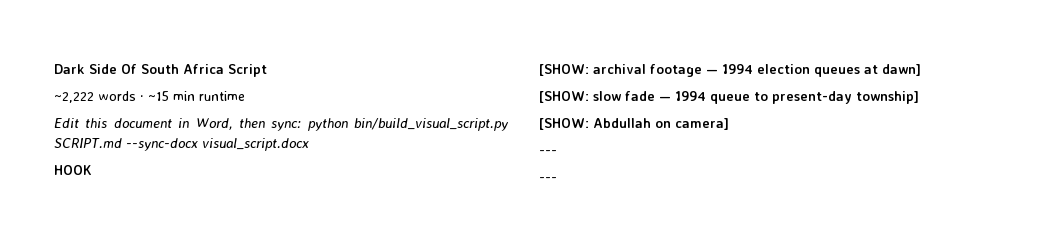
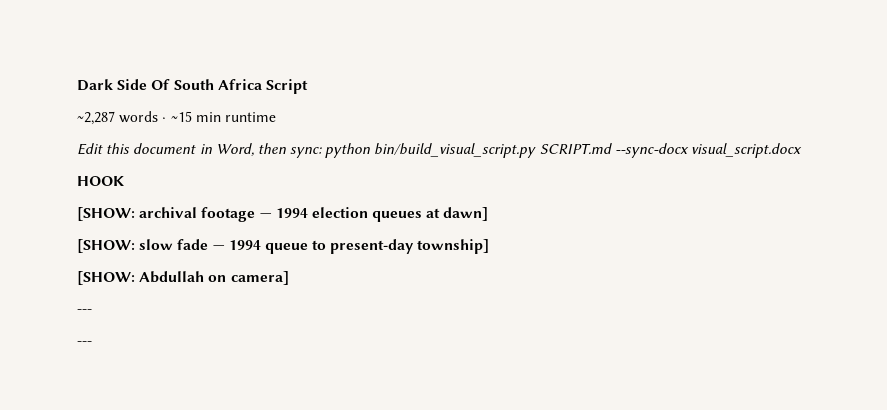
- ~2,222 words · ~15 min runtime
+ ~2,287 words · ~15 min runtime

